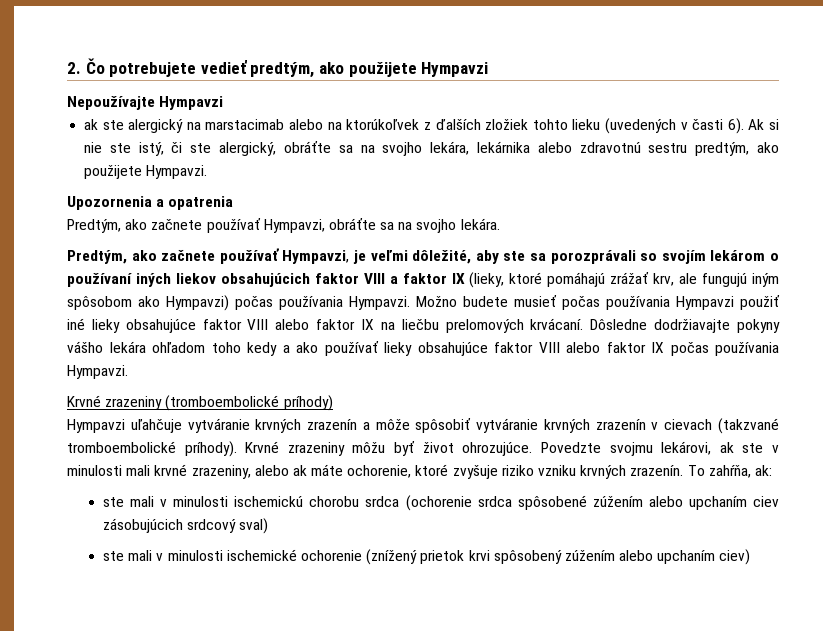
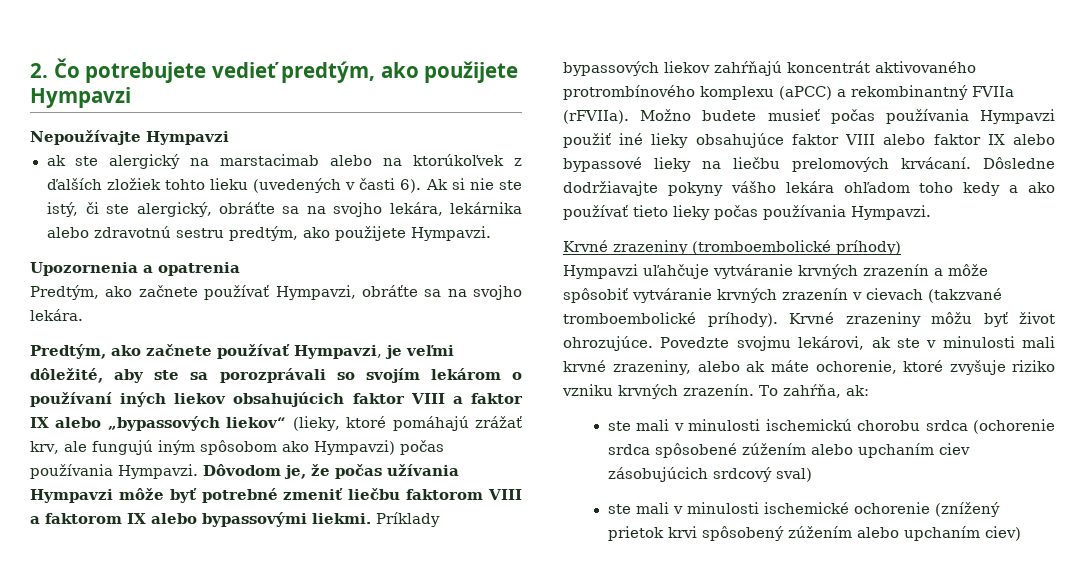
- Predtým, ako začnete používať Hympavzi, je veľmi dôležité, aby ste sa porozprávali so svojím lekárom o používaní iných liekov obsahujúcich faktor VIII a faktor IX (lieky, ktoré pomáhajú zrážať krv, ale fungujú iným spôsobom ako Hympavzi) počas používania Hympavzi.
+ Predtým, ako začnete používať Hympavzi, je veľmi dôležité, aby ste sa porozprávali so svojím lekárom o používaní iných liekov obsahujúcich faktor VIII a faktor IX alebo „bypassových liekov“ (lieky, ktoré pomáhajú zrážať krv, ale fungujú iným spôsobom ako Hympavzi) počas používania Hympavzi.
+ Dôvodom je, že počas užívania Hympavzi môže byť potrebné zmeniť liečbu faktorom VIII a faktorom IX alebo bypassovými liekmi. Príklady bypassových liekov zahŕňajú koncentrát aktivovaného protrombínového komplexu (aPCC) a rekombinantný FVIIa (rFVIIa).
- Možno budete musieť počas používania Hympavzi použiť iné lieky obsahujúce faktor VIII alebo faktor IX na liečbu prelomových krvácaní.
+ Možno budete musieť počas používania Hympavzi použiť iné lieky obsahujúce faktor VIII alebo faktor IX alebo bypassové lieky na liečbu prelomových krvácaní.
- Dôsledne dodržiavajte pokyny vášho lekára ohľadom toho kedy a ako používať lieky obsahujúce faktor VIII alebo faktor IX počas používania Hympavzi.
+ Dôsledne dodržiavajte pokyny vášho lekára ohľadom toho kedy a ako používať tieto lieky počas používania Hympavzi.

